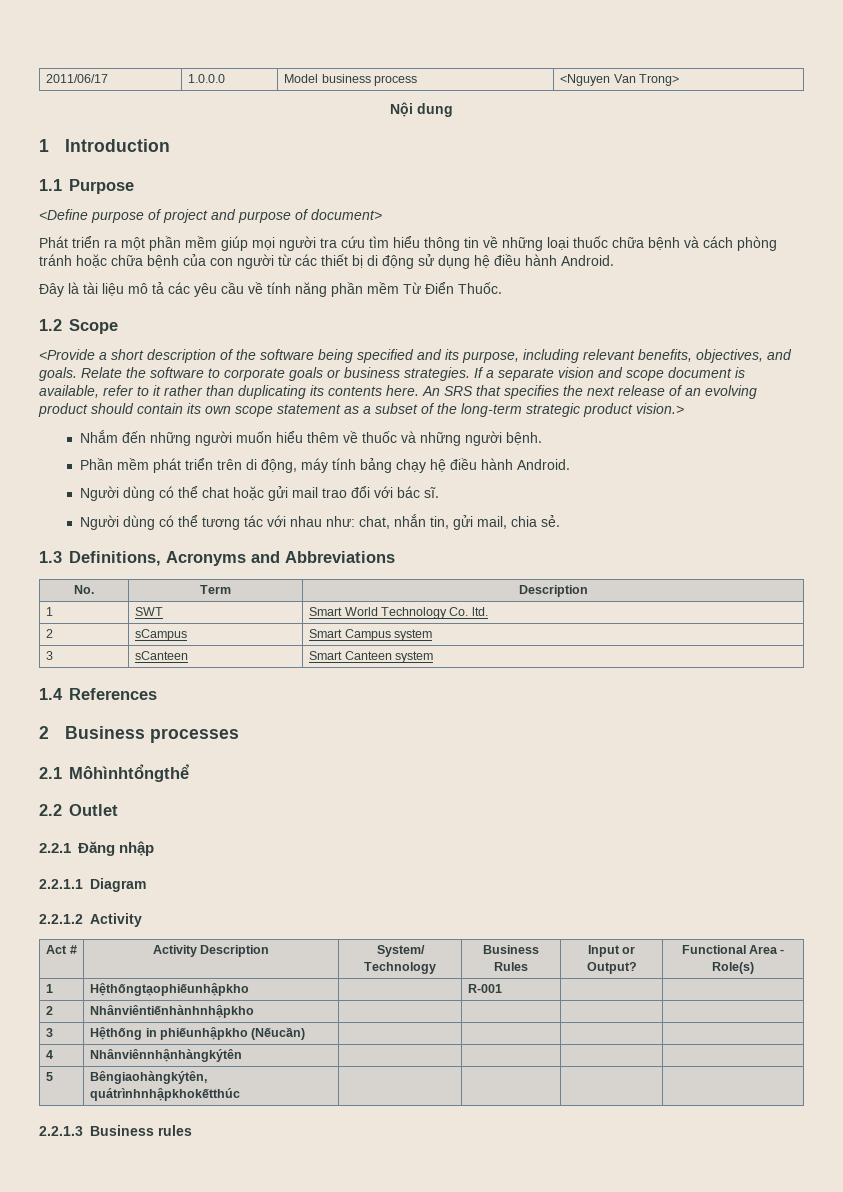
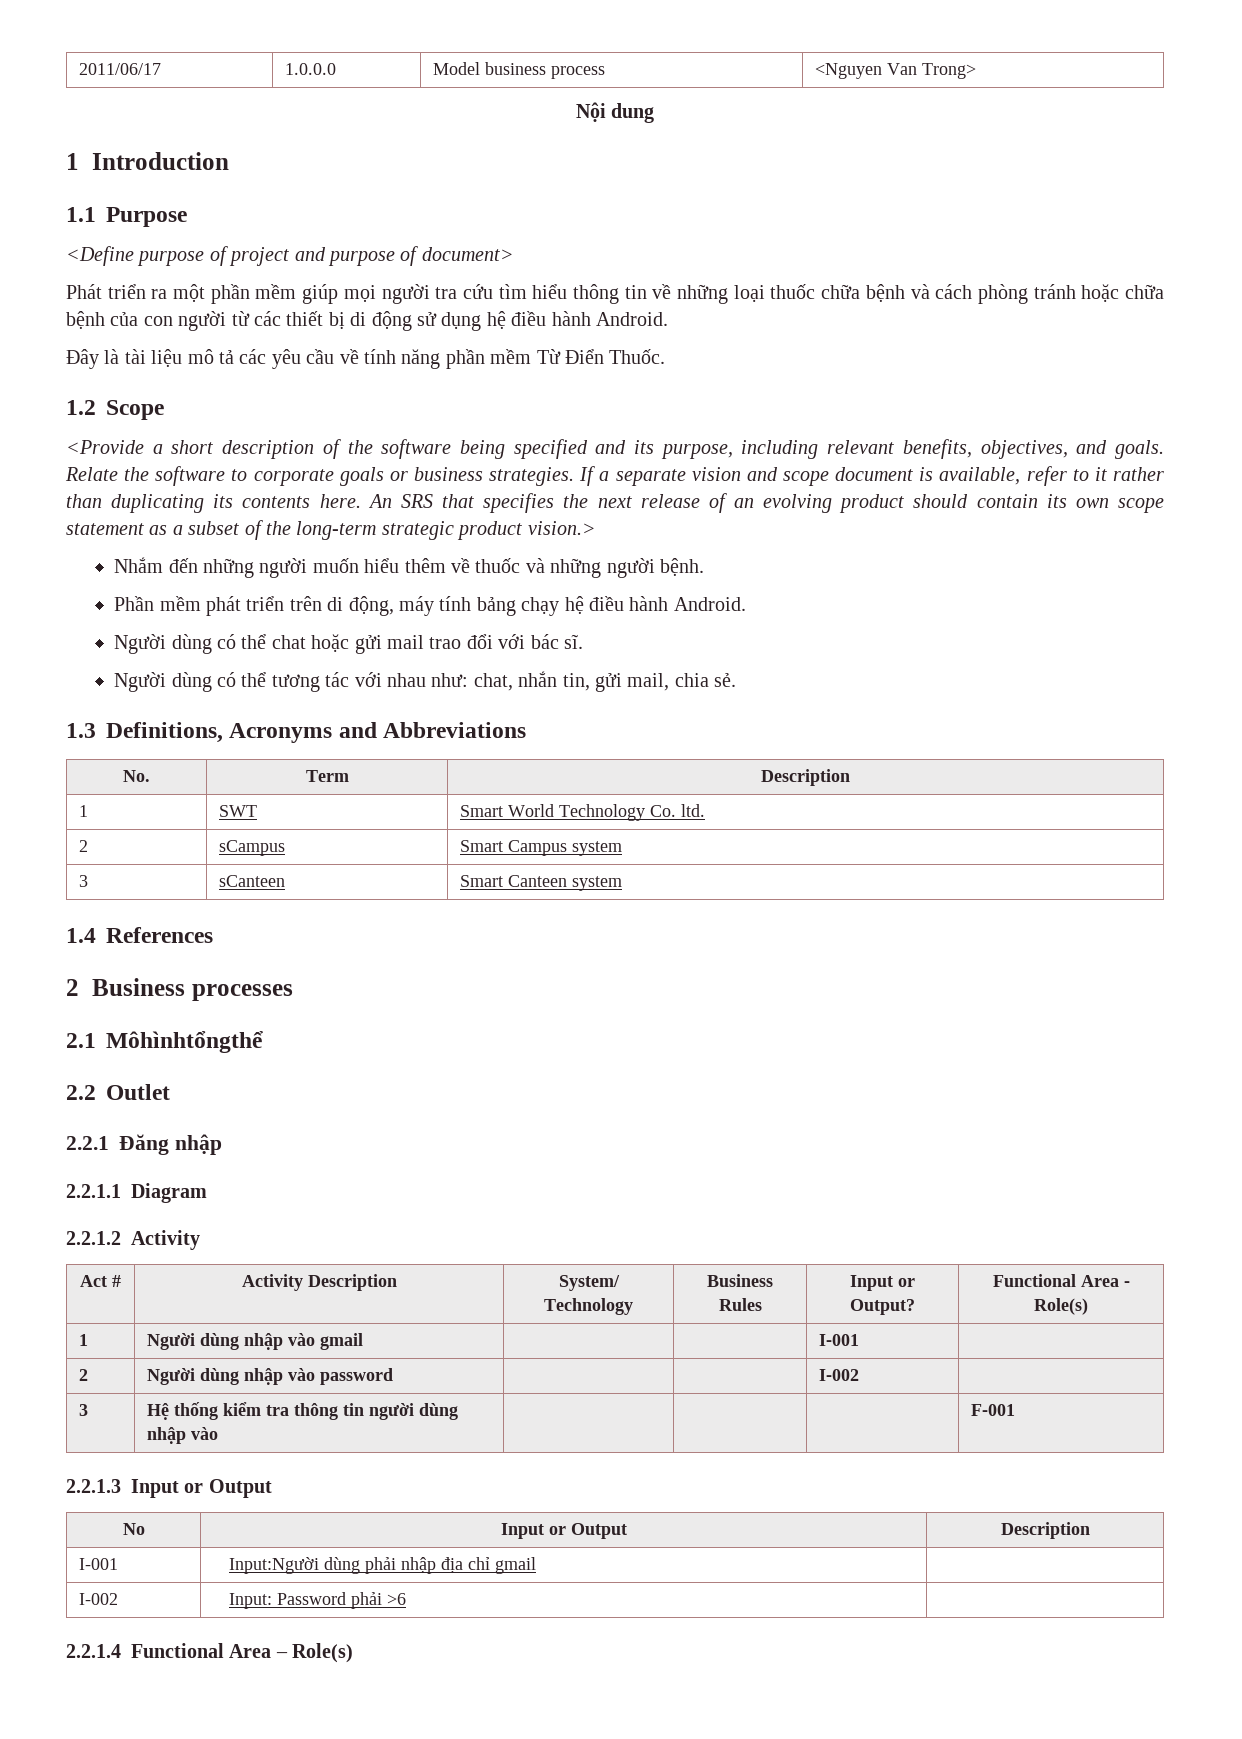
- 1 | Hệthốngtạophiếunhậpkho | | R-001 | |
- 2 | Nhânviêntiếnhànhnhậpkho | | | |
- 3 | Hệthống in phiếunhậpkho (Nếucần) | | | |
- 4 | Nhânviênnhậnhàngkýtên | | | |
- 5 | Bêngiaohàngkýtên, quátrìnhnhậpkhokếtthúc | | | |
- 2.2.1.3 Business rules
+ 1 | Người dùng nhập vào gmail | | | I-001 |
+ 2 | Người dùng nhập vào password | | | I-002 |
+ 3 | Hệ thống kiểm tra thông tin người dùng nhập vào | | | | F-001
+ 2.2.1.3 Input or Output
+ No | Input or Output | Description
+ I-001 | Input:Người dùng phải nhập địa chỉ gmail |
+ I-002 | Input: Password phải >6 |
+ 2.2.1.4 Functional Area – Role(s)

